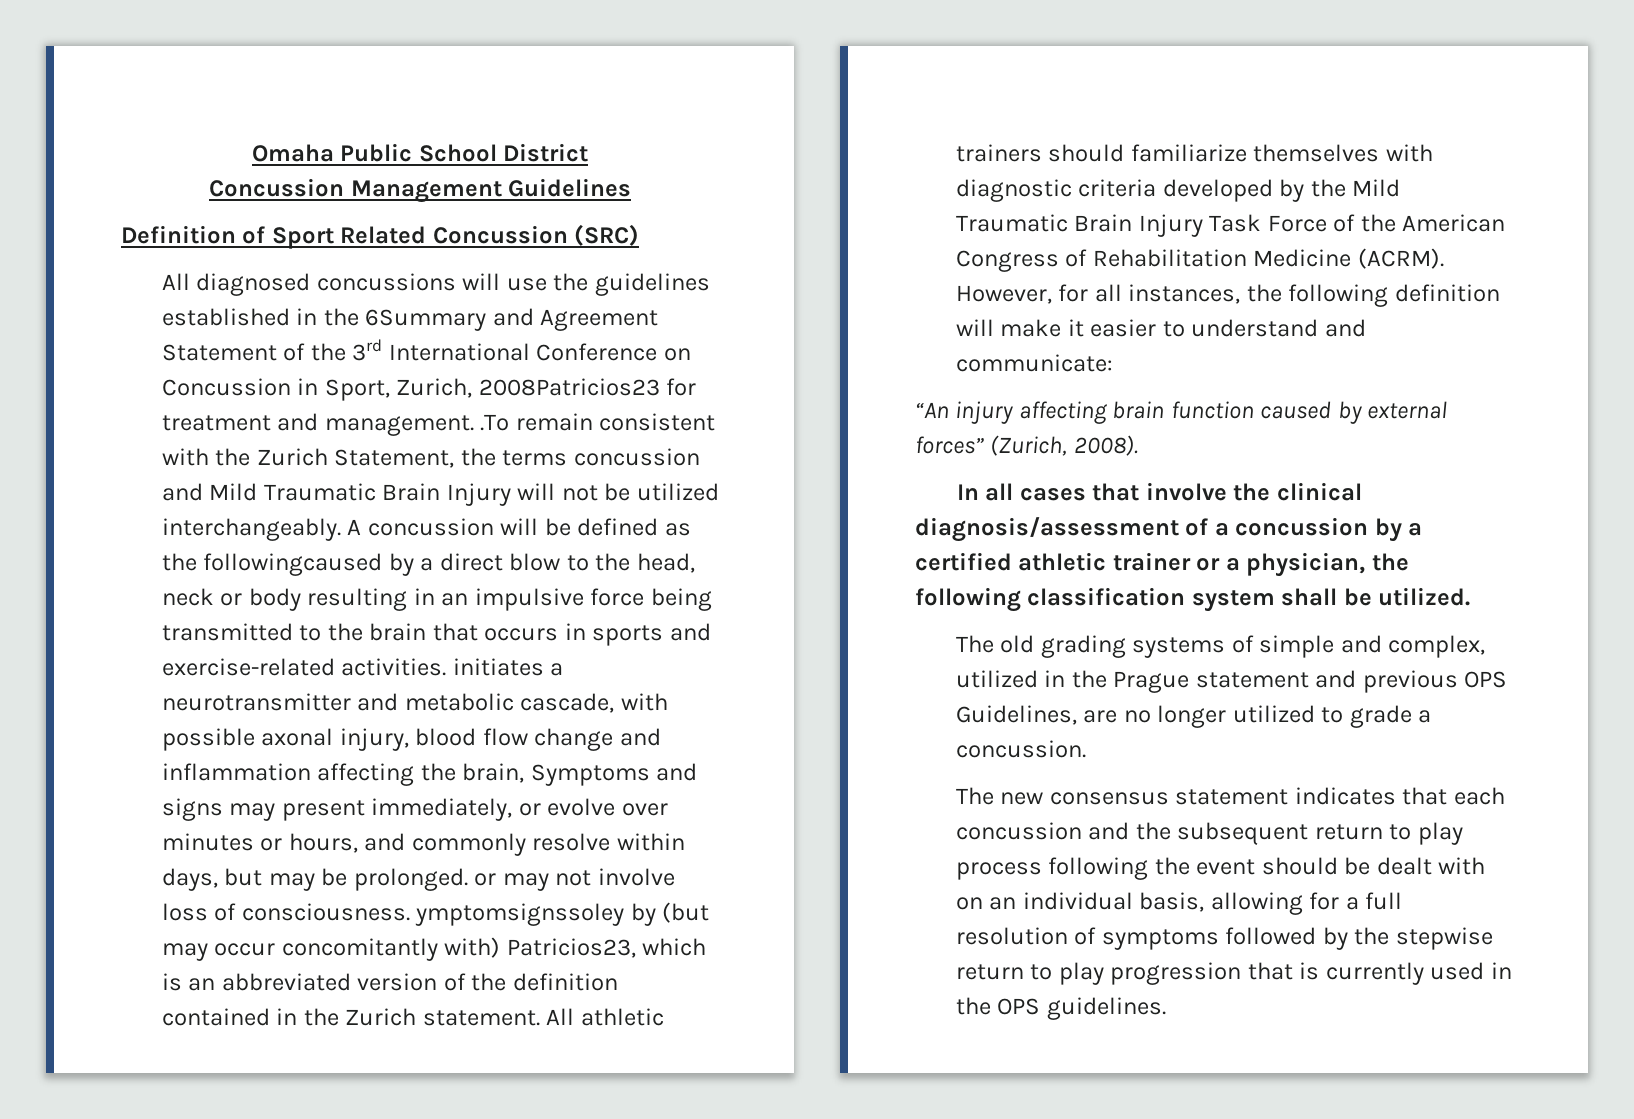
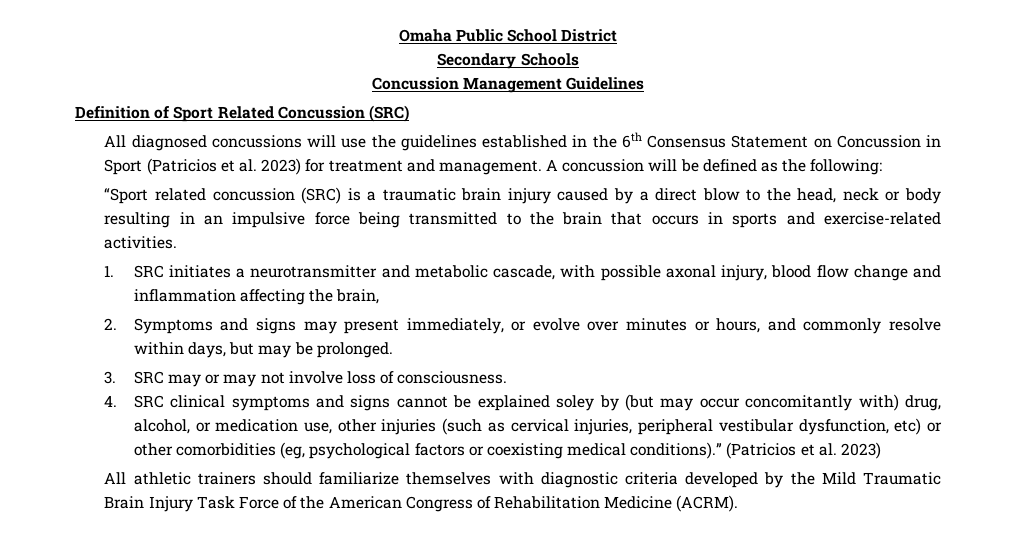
+ Secondary Schools
- All diagnosed concussions will use the guidelines established in the 6Summary and Agreement Statement of the 3rd International Conference on Concussion in Sport, Zurich, 2008Patricios23 for treatment and management. .To remain consistent with the Zurich Statement, the terms concussion and Mild Traumatic Brain Injury will not be utilized interchangeably.
+ All diagnosed concussions will use the guidelines established in the 6th Consensus Statement on Concussion in Sport (Patricios et al. 2023) for treatment and management.
- A concussion will be defined as the followingcaused by a direct blow to the head, neck or body resulting in an impulsive force being transmitted to the brain that occurs in sports and exercise-related activities. initiates a neurotransmitter and metabolic cascade, with possible axonal injury, blood flow change and inflammation affecting the brain, Symptoms and signs may present immediately, or evolve over minutes or hours, and commonly resolve within days, but may be prolonged. or may not involve loss of consciousness. ymptomsignssoley by (but may occur concomitantly with) Patricios23, which is an abbreviated version of the definition contained in the Zurich statement. All athletic trainers should familiarize themselves with diagnostic criteria developed by the Mild Traumatic Brain Injury Task Force of the American Congress of Rehabilitation Medicine (ACRM). However, for all instances, the following definition will make it easier to understand and communicate:
- “An injury affecting brain function caused by external forces” (Zurich, 2008).
- In all cases that involve the clinical diagnosis/assessment of a concussion by a certified athletic trainer or a physician, the following classification system shall be utilized.
- The old grading systems of simple and complex, utilized in the Prague statement and previous OPS Guidelines, are no longer utilized to grade a concussion.
- The new consensus statement indicates that each concussion and the subsequent return to play process following the event should be dealt with on an individual basis, allowing for a full resolution of symptoms followed by the stepwise return to play progression that is currently used in the OPS guidelines.
+ A concussion will be defined as the following:
+ “Sport related concussion (SRC) is a traumatic brain injury caused by a direct blow to the head, neck or body resulting in an impulsive force being transmitted to the brain that occurs in sports and exercise-related activities.
+ 1. SRC initiates a neurotransmitter and metabolic cascade, with possible axonal injury, blood flow change and inflammation affecting the brain,
+ 2. Symptoms and signs may present immediately, or evolve over minutes or hours, and commonly resolve within days, but may be prolonged.
+ 3. SRC may or may not involve loss of consciousness.
+ 4. SRC clinical symptoms and signs cannot be explained soley by (but may occur concomitantly with) drug, alcohol, or medication use, other injuries (such as cervical injuries, peripheral vestibular dysfunction, etc) or other comorbidities (eg, psychological factors or coexisting medical conditions).” (Patricios et al. 2023)
+ All athletic trainers should familiarize themselves with diagnostic criteria developed by the Mild Traumatic Brain Injury Task Force of the American Congress of Rehabilitation Medicine (ACRM).

